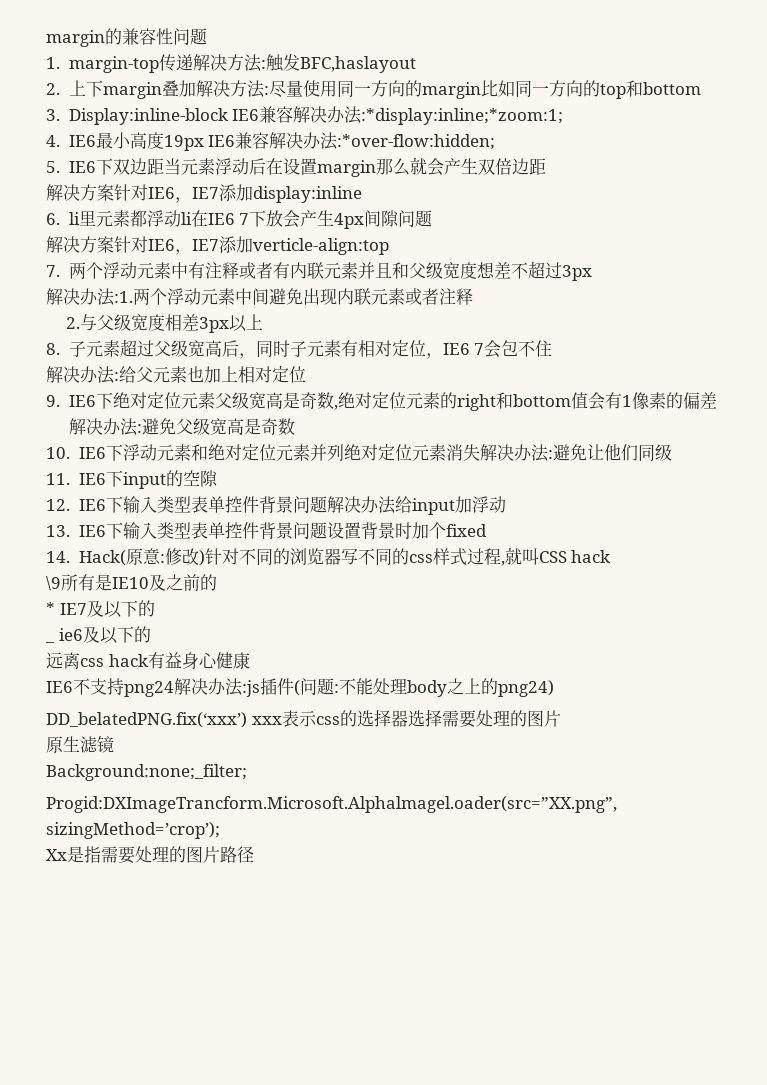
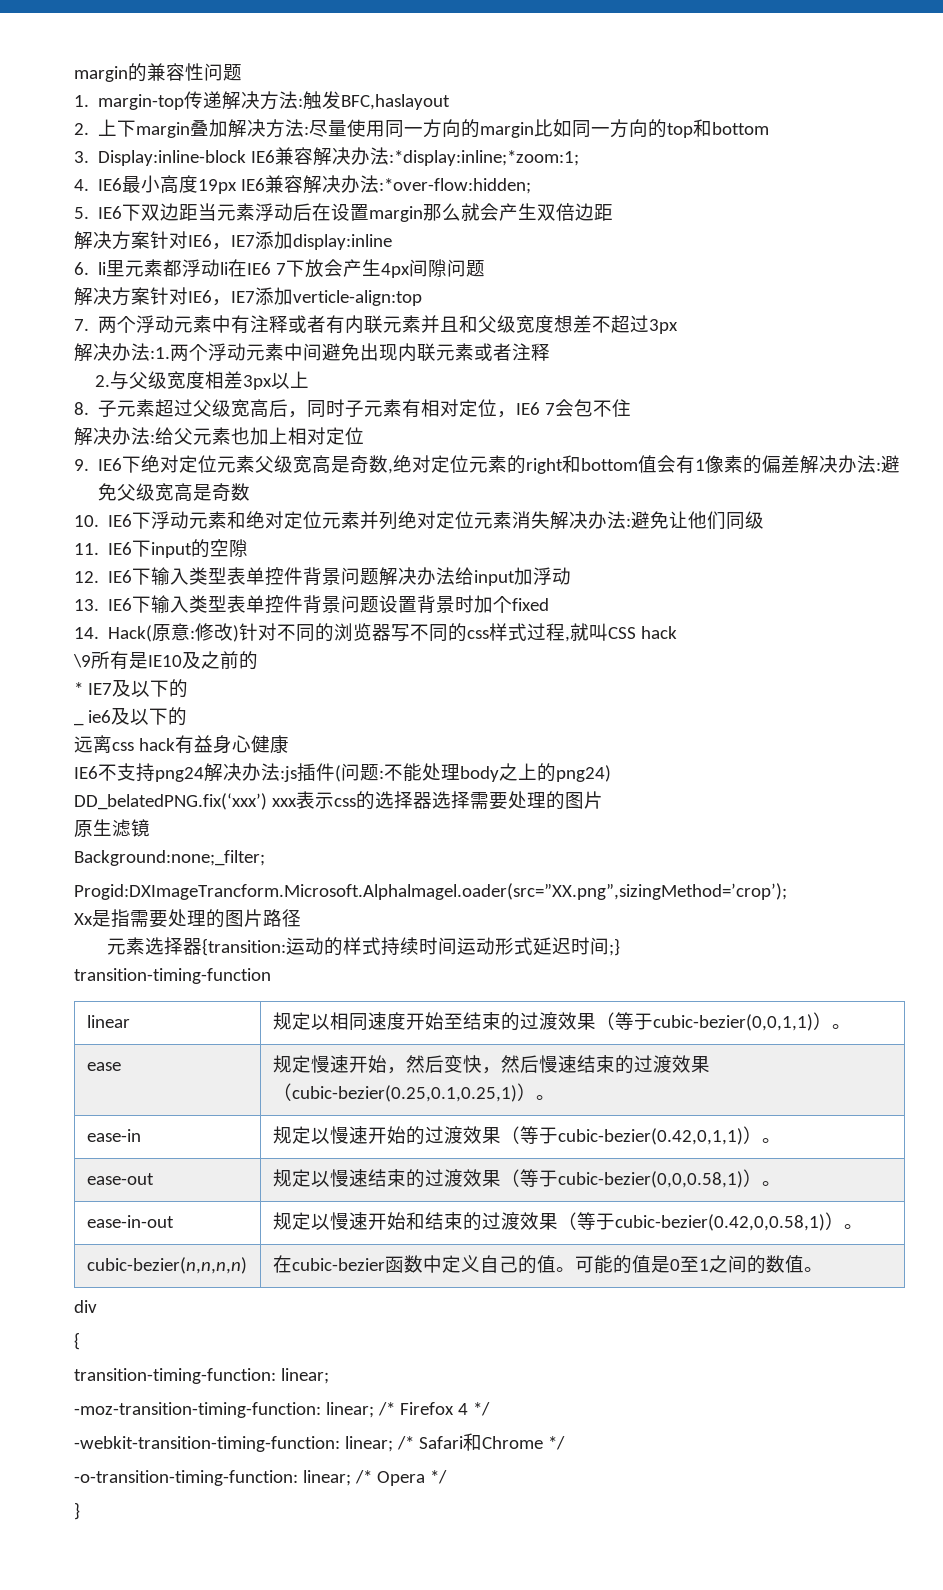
+ 元素选择器{transition:运动的样式持续时间运动形式延迟时间;}
+ transition-timing-function
+ linear | 规定以相同速度开始至结束的过渡效果（等于cubic-bezier(0,0,1,1)）。
+ ease | 规定慢速开始，然后变快，然后慢速结束的过渡效果（cubic-bezier(0.25,0.1,0.25,1)）。
+ ease-in | 规定以慢速开始的过渡效果（等于cubic-bezier(0.42,0,1,1)）。
+ ease-out | 规定以慢速结束的过渡效果（等于cubic-bezier(0,0,0.58,1)）。
+ ease-in-out | 规定以慢速开始和结束的过渡效果（等于cubic-bezier(0.42,0,0.58,1)）。
+ cubic-bezier(n,n,n,n) | 在cubic-bezier函数中定义自己的值。可能的值是0至1之间的数值。
+ div
+ {
+ transition-timing-function: linear;
+ -moz-transition-timing-function: linear; /* Firefox 4 */
+ -webkit-transition-timing-function: linear; /* Safari和Chrome */
+ -o-transition-timing-function: linear; /* Opera */
+ }

